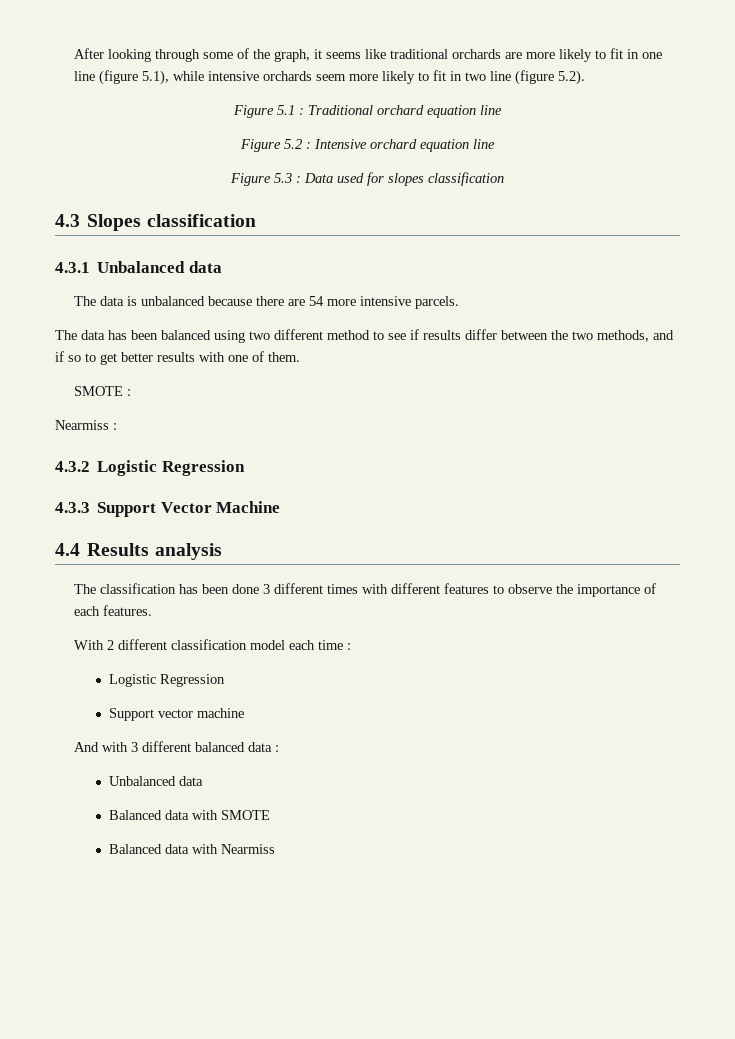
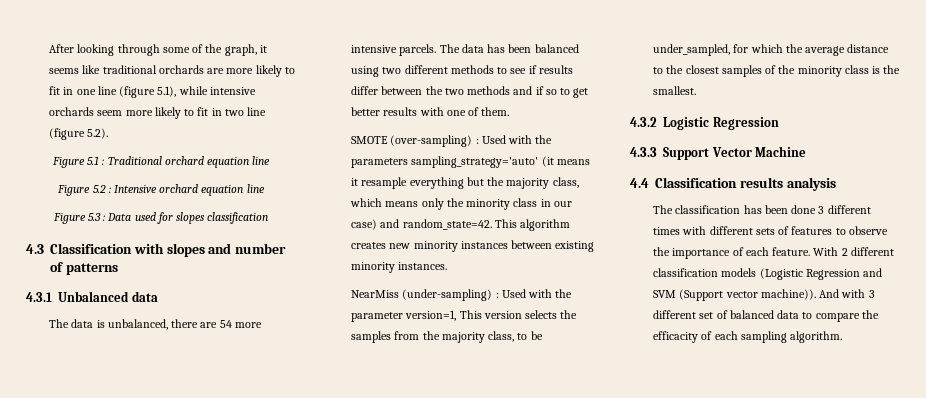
- 4.3 Slopes classification
+ 4.3 Classification with slopes and number of patterns
- The data is unbalanced because there are 54 more intensive parcels.
- The data has been balanced using two different method to see if results differ between the two methods, and if so to get better results with one of them.
+ The data is unbalanced, there are 54 more intensive parcels. The data has been balanced using two different methods to see if results differ between the two methods and if so to get better results with one of them.
- SMOTE :
- Nearmiss :
+ SMOTE (over-sampling) : Used with the parameters sampling_strategy='auto' (it means it resample everything but the majority class, which means only the minority class in our case) and random_state=42. This algorithm creates new minority instances between existing minority instances.
+ NearMiss (under-sampling) : Used with the parameter version=1, This version selects the samples from the majority class, to be under_sampled, for which the average distance to the closest samples of the minority class is the smallest.
- 4.4 Results analysis
+ 4.4 Classification results analysis
- The classification has been done 3 different times with different features to observe the importance of each features.
- With 2 different classification model each time :
- Logistic Regression
- Support vector machine
- And with 3 different balanced data :
- Unbalanced data
- Balanced data with SMOTE
- Balanced data with Nearmiss
+ The classification has been done 3 different times with different sets of features to observe the importance of each feature. With 2 different classification models (Logistic Regression and SVM (Support vector machine)). And with 3 different set of balanced data to compare the efficacity of each sampling algorithm.

